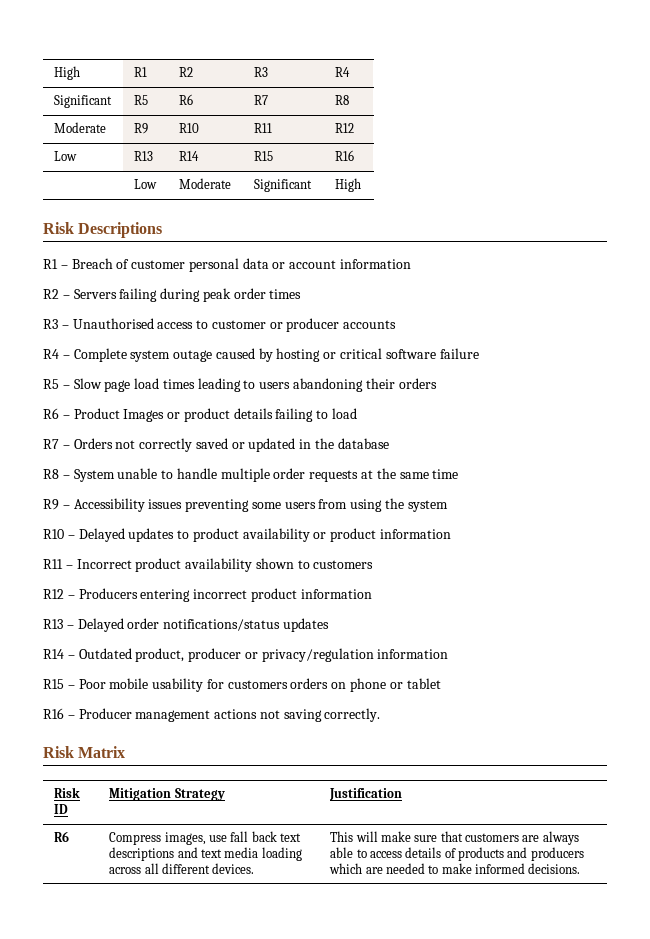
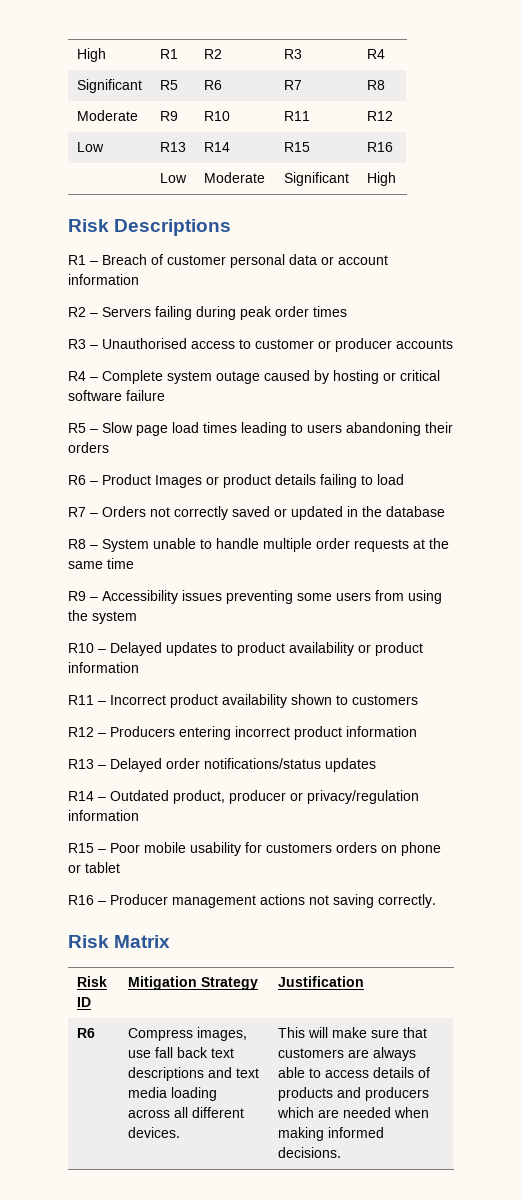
- R6 | Compress images, use fall back text descriptions and text media loading across all different devices. | This will make sure that customers are always able to access details of products and producers which are needed to make informed decisions.
+ R6 | Compress images, use fall back text descriptions and text media loading across all different devices. | This will make sure that customers are always able to access details of products and producers which are needed when making informed decisions.

